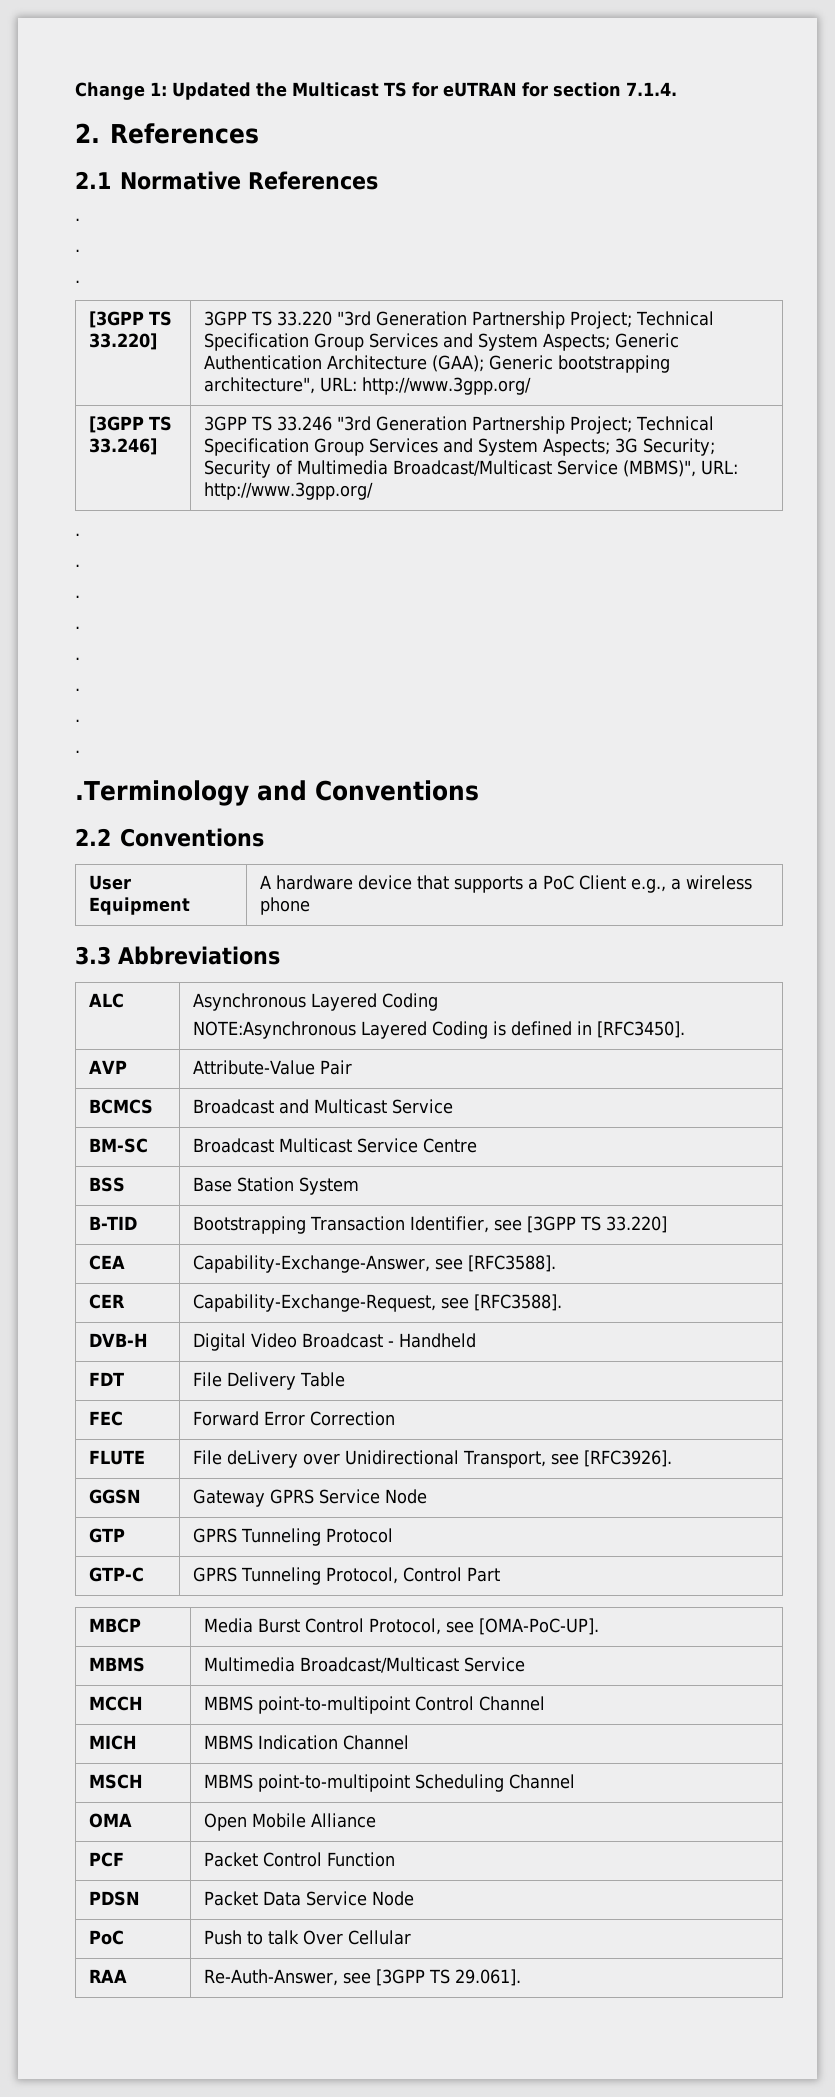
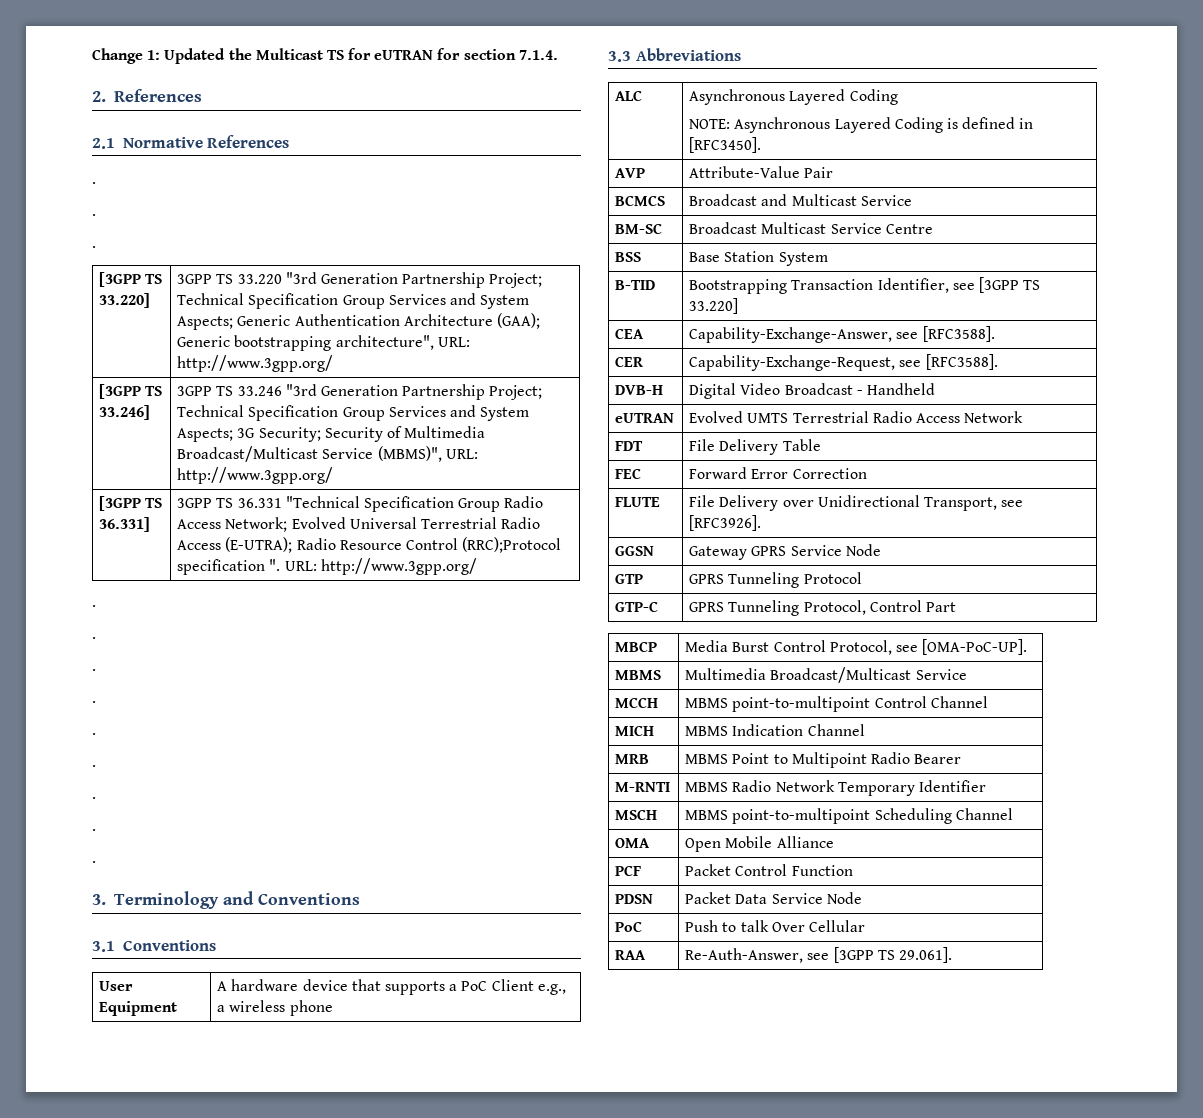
  [3GPP TS 33.246] | 3GPP TS 33.246 "3rd Generation Partnership Project; Technical Specification Group Services and System Aspects; 3G Security; Security of Multimedia Broadcast/Multicast Service (MBMS)", URL: http://www.3gpp.org/
+ [3GPP TS 36.331] | 3GPP TS 36.331 "Technical Specification Group Radio Access Network; Evolved Universal Terrestrial Radio Access (E-UTRA); Radio Resource Control (RRC);Protocol specification ". URL: http://www.3gpp.org/
  .
  .
  .
  .
  .
  .
  .
  .
- .Terminology and Conventions
+ .
+ 3. Terminology and Conventions
- 2.2 Conventions
+ 3.1 Conventions
  ALC | Asynchronous Layered Coding
- NOTE:Asynchronous Layered Coding is defined in [RFC3450].
+ NOTE: Asynchronous Layered Coding is defined in [RFC3450].
+ eUTRAN | Evolved UMTS Terrestrial Radio Access Network
- FLUTE | File deLivery over Unidirectional Transport, see [RFC3926].
+ FLUTE | File Delivery over Unidirectional Transport, see [RFC3926].
+ MRB | MBMS Point to Multipoint Radio Bearer
+ M-RNTI | MBMS Radio Network Temporary Identifier

